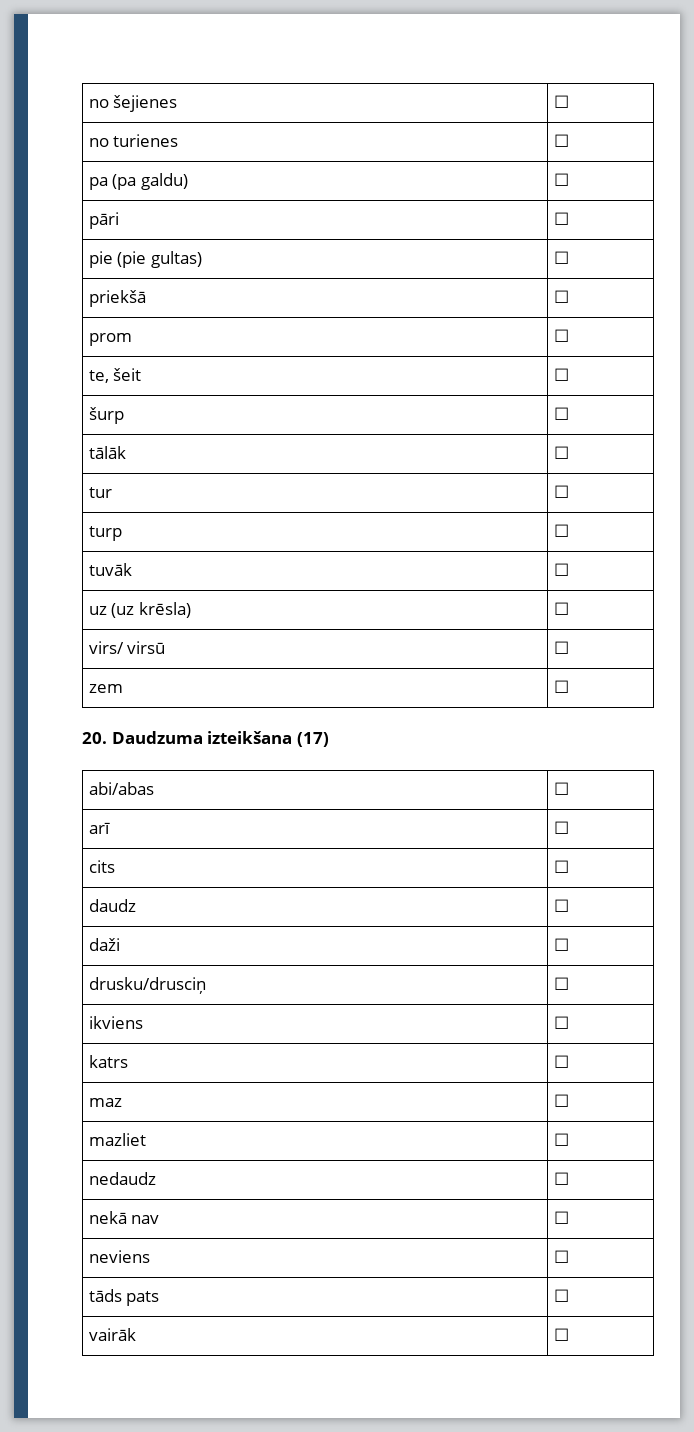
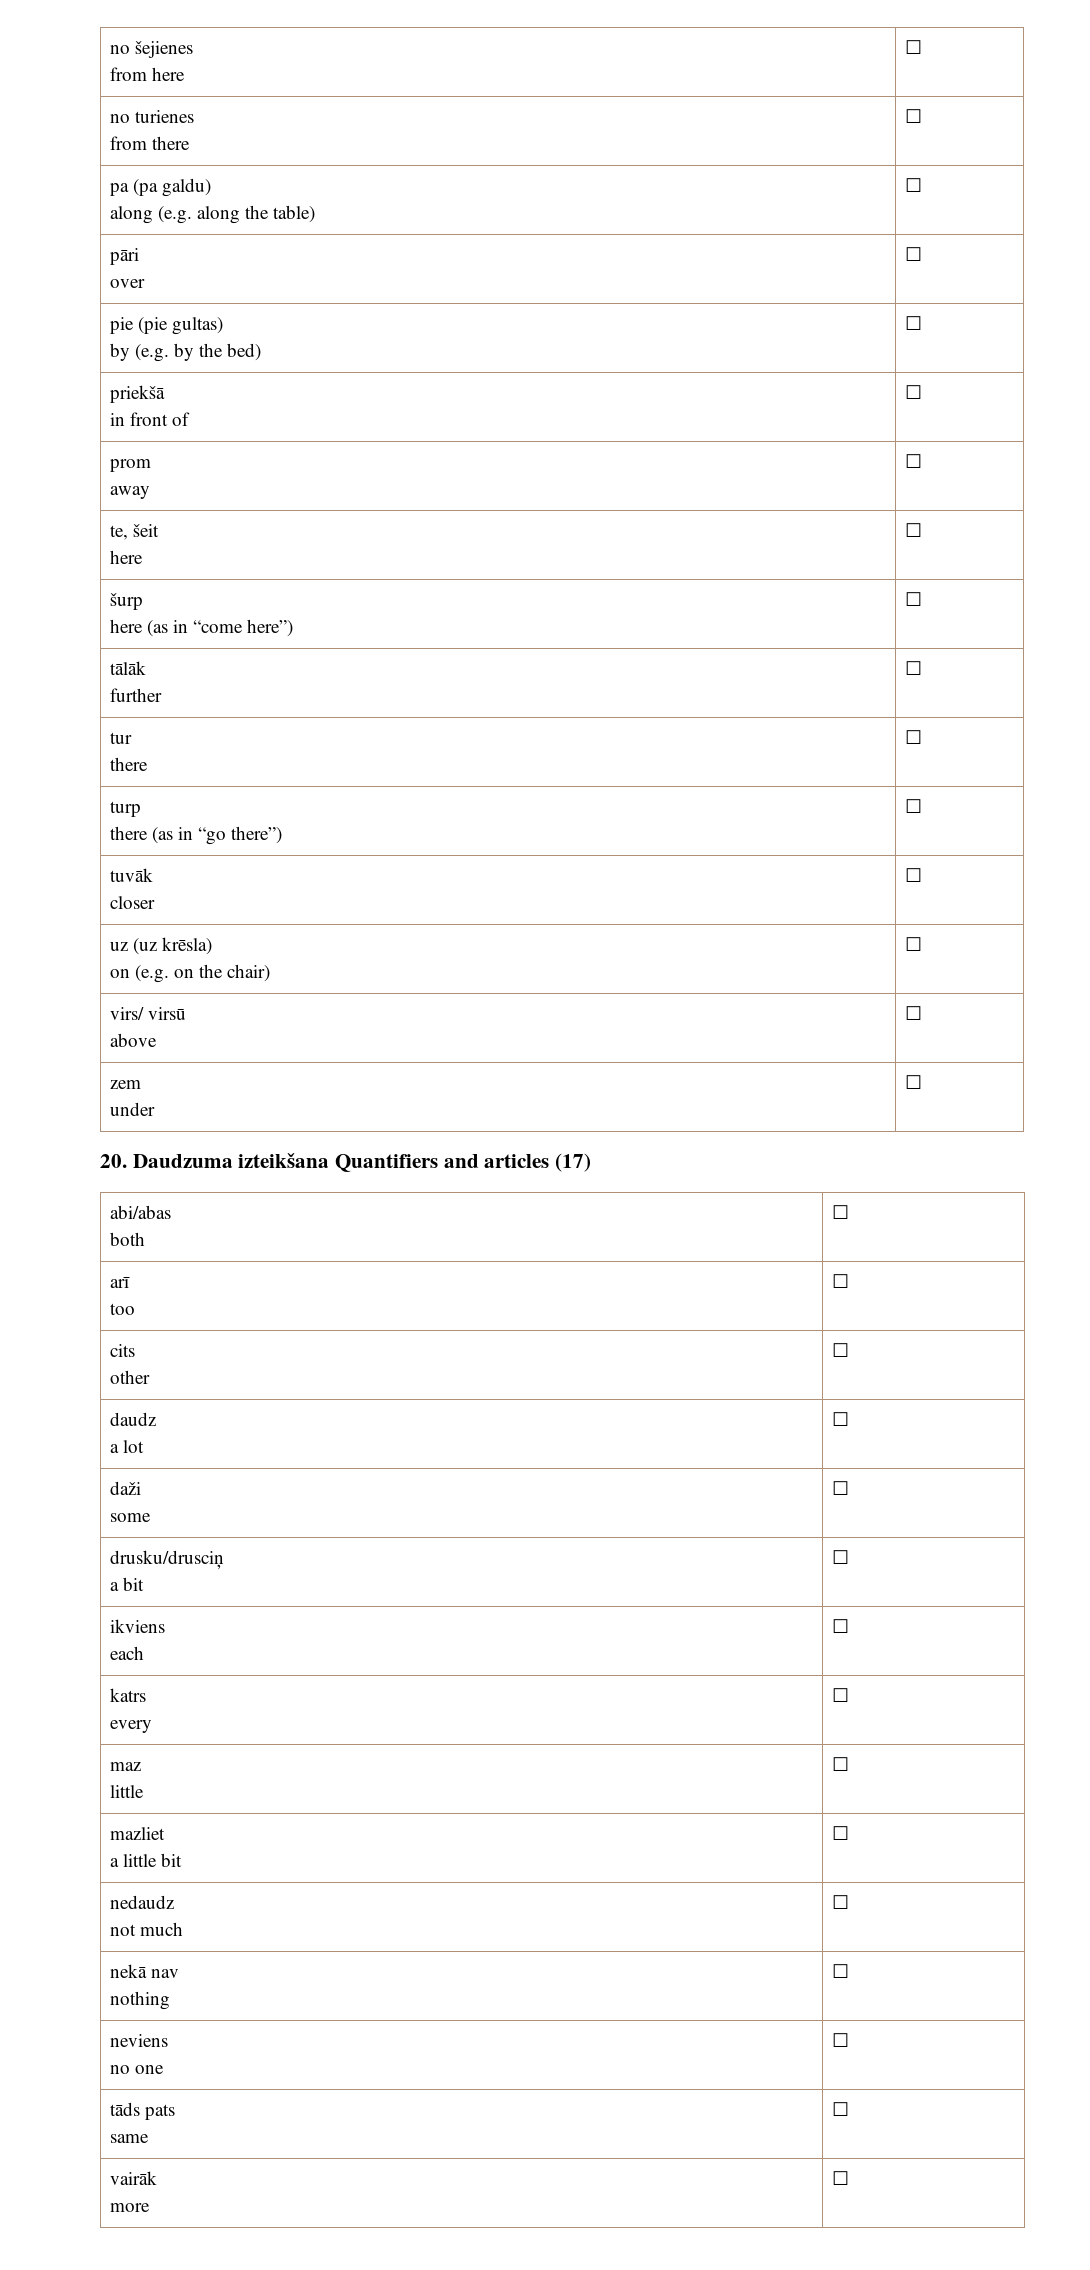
- no šejienes | ☐
+ no šejienes
+ from here | ☐
- no turienes | ☐
+ no turienes
+ from there | ☐
- pa (pa galdu) | ☐
+ pa (pa galdu)
+ along (e.g. along the table) | ☐
- pāri | ☐
+ pāri
+ over | ☐
- pie (pie gultas) | ☐
+ pie (pie gultas)
+ by (e.g. by the bed) | ☐
- priekšā | ☐
+ priekšā
+ in front of | ☐
- prom | ☐
+ prom
+ away | ☐
- te, šeit | ☐
+ te, šeit
+ here | ☐
- šurp | ☐
+ šurp
+ here (as in “come here”) | ☐
- tālāk | ☐
+ tālāk
+ further | ☐
- tur | ☐
+ tur
+ there | ☐
- turp | ☐
+ turp
+ there (as in “go there”) | ☐
- tuvāk | ☐
+ tuvāk
+ closer | ☐
- uz (uz krēsla) | ☐
+ uz (uz krēsla)
+ on (e.g. on the chair) | ☐
- virs/ virsū | ☐
+ virs/ virsū
+ above | ☐
- zem | ☐
+ zem
+ under | ☐
- 20. Daudzuma izteikšana (17)
+ 20. Daudzuma izteikšana Quantifiers and articles (17)
- abi/abas | ☐
+ abi/abas
+ both | ☐
- arī | ☐
+ arī
+ too | ☐
- cits | ☐
+ cits
+ other | ☐
- daudz | ☐
+ daudz
+ a lot | ☐
- daži | ☐
+ daži
+ some | ☐
- drusku/drusciņ | ☐
+ drusku/drusciņ
+ a bit | ☐
- ikviens | ☐
+ ikviens
+ each | ☐
- katrs | ☐
+ katrs
+ every | ☐
- maz | ☐
+ maz
+ little | ☐
- mazliet | ☐
+ mazliet
+ a little bit | ☐
- nedaudz | ☐
+ nedaudz
+ not much | ☐
- nekā nav | ☐
+ nekā nav
+ nothing | ☐
- neviens | ☐
+ neviens
+ no one | ☐
- tāds pats | ☐
+ tāds pats
+ same | ☐
- vairāk | ☐
+ vairāk
+ more | ☐

